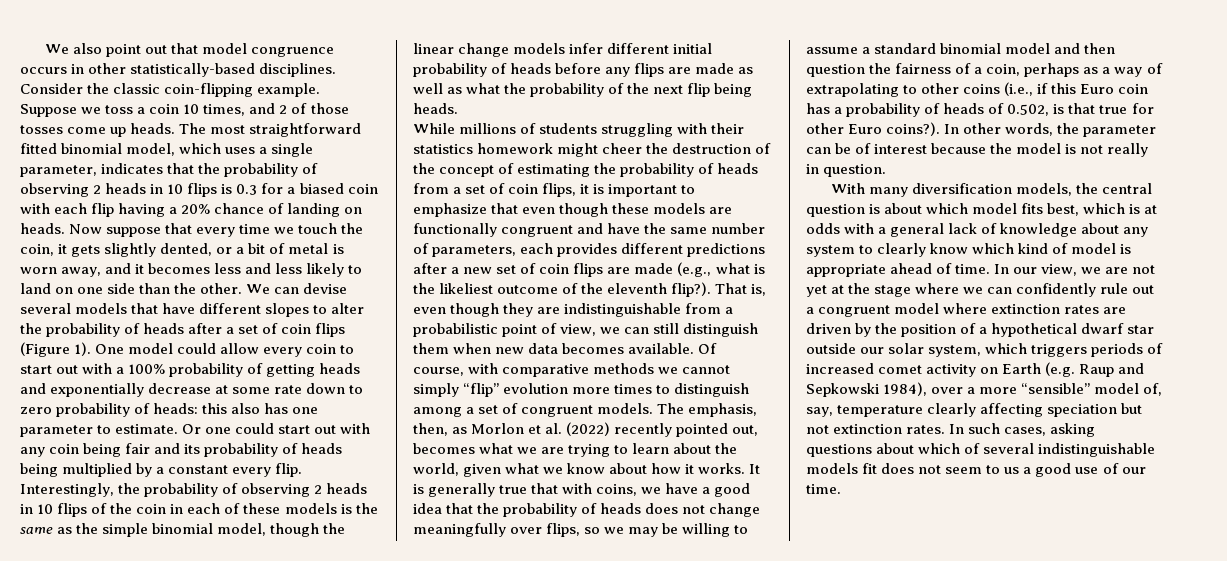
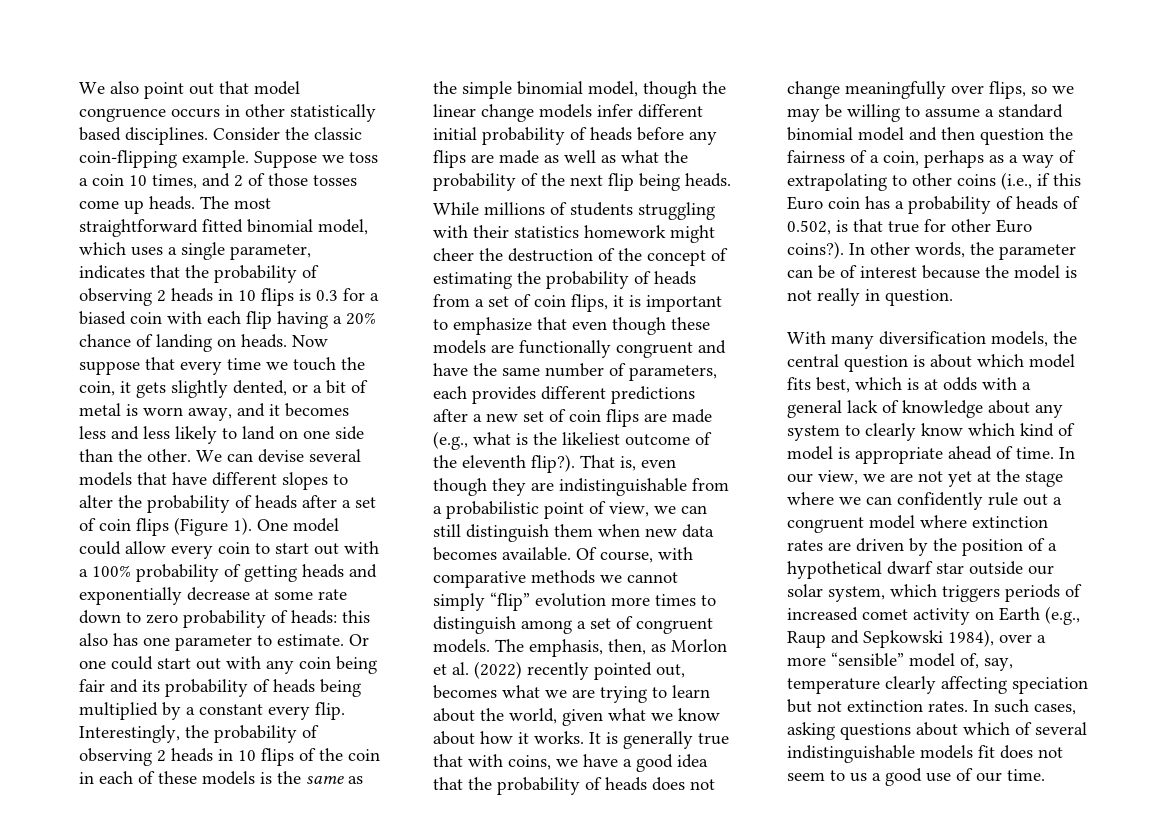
- We also point out that model congruence occurs in other statistically-based disciplines.
+ We also point out that model congruence occurs in other statistically based disciplines.
- In our view, we are not yet at the stage where we can confidently rule out a congruent model where extinction rates are driven by the position of a hypothetical dwarf star outside our solar system, which triggers periods of increased comet activity on Earth (e.g. Raup and Sepkowski 1984), over a more “sensible” model of, say, temperature clearly affecting speciation but not extinction rates.
+ In our view, we are not yet at the stage where we can confidently rule out a congruent model where extinction rates are driven by the position of a hypothetical dwarf star outside our solar system, which triggers periods of increased comet activity on Earth (e.g., Raup and Sepkowski 1984), over a more “sensible” model of, say, temperature clearly affecting speciation but not extinction rates.

